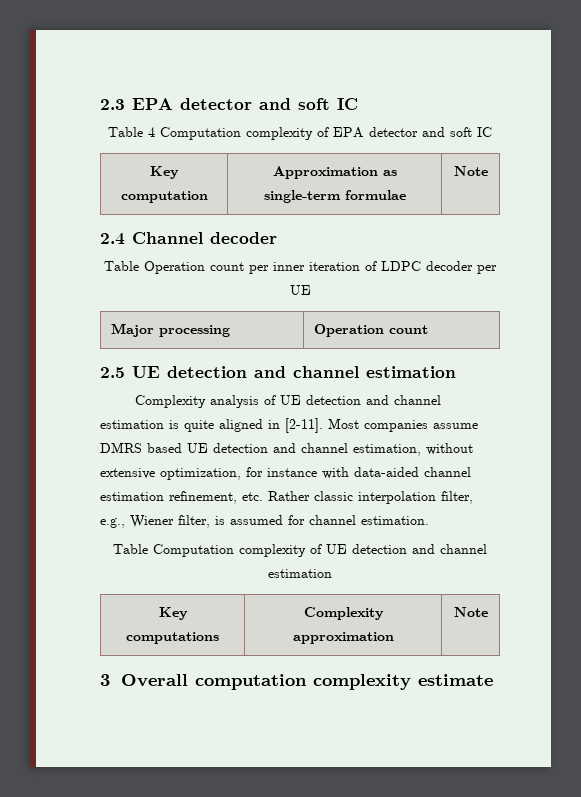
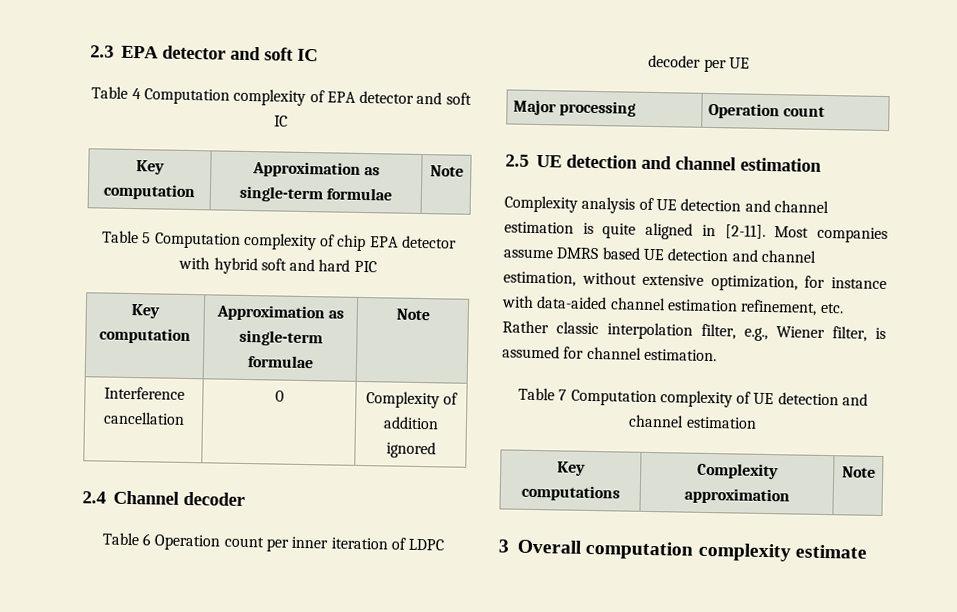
+ Table 5 Computation complexity of chip EPA detector with hybrid soft and hard PIC
+ Key computation | Approximation as single-term formulae | Note
+ Interference cancellation | 0 | Complexity of addition ignored
- Table Operation count per inner iteration of LDPC decoder per UE
+ Table 6 Operation count per inner iteration of LDPC decoder per UE
- Table Computation complexity of UE detection and channel estimation
+ Table 7 Computation complexity of UE detection and channel estimation

